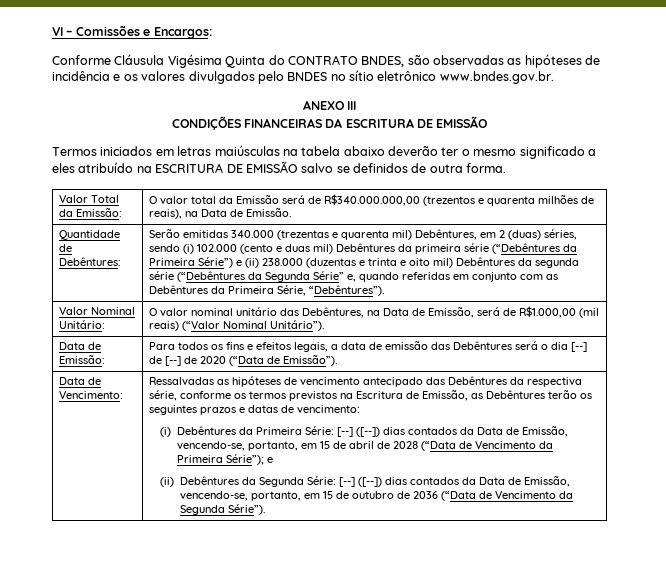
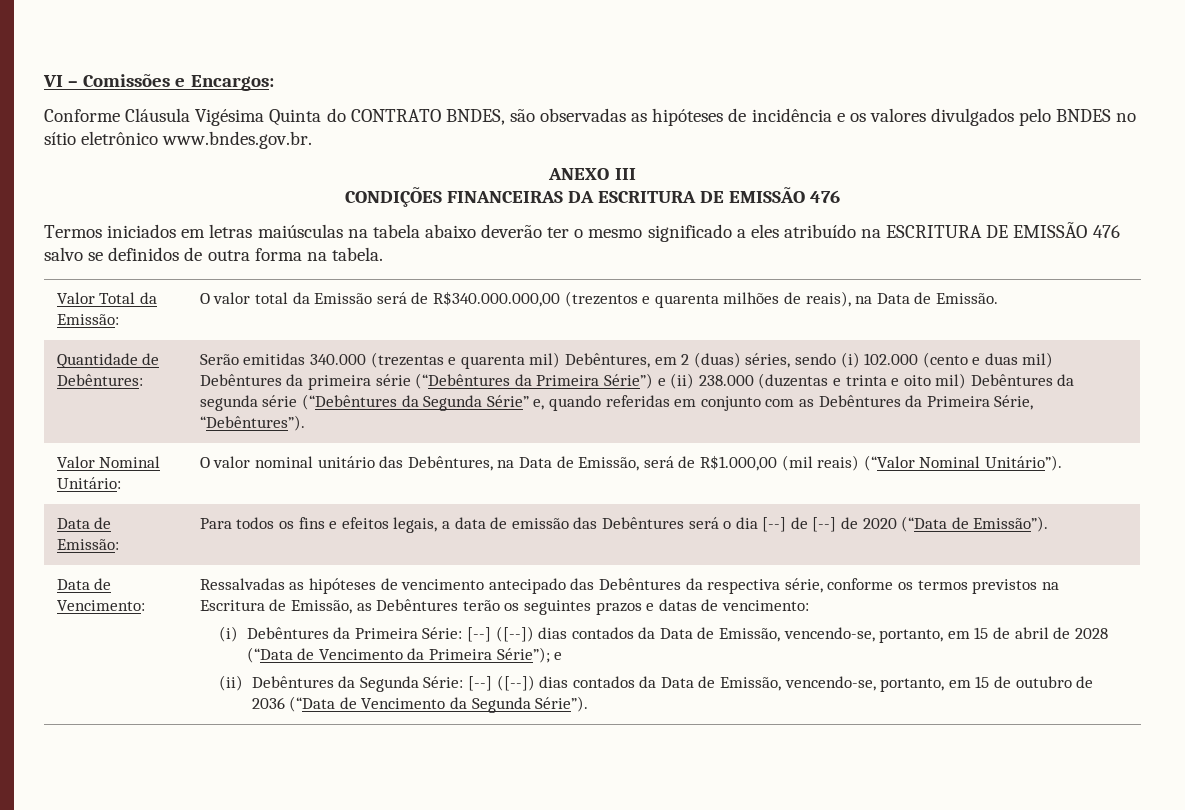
- CONDIÇÕES FINANCEIRAS DA ESCRITURA DE EMISSÃO
+ CONDIÇÕES FINANCEIRAS DA ESCRITURA DE EMISSÃO 476
- Termos iniciados em letras maiúsculas na tabela abaixo deverão ter o mesmo significado a eles atribuído na ESCRITURA DE EMISSÃO salvo se definidos de outra forma.
+ Termos iniciados em letras maiúsculas na tabela abaixo deverão ter o mesmo significado a eles atribuído na ESCRITURA DE EMISSÃO 476 salvo se definidos de outra forma na tabela.

